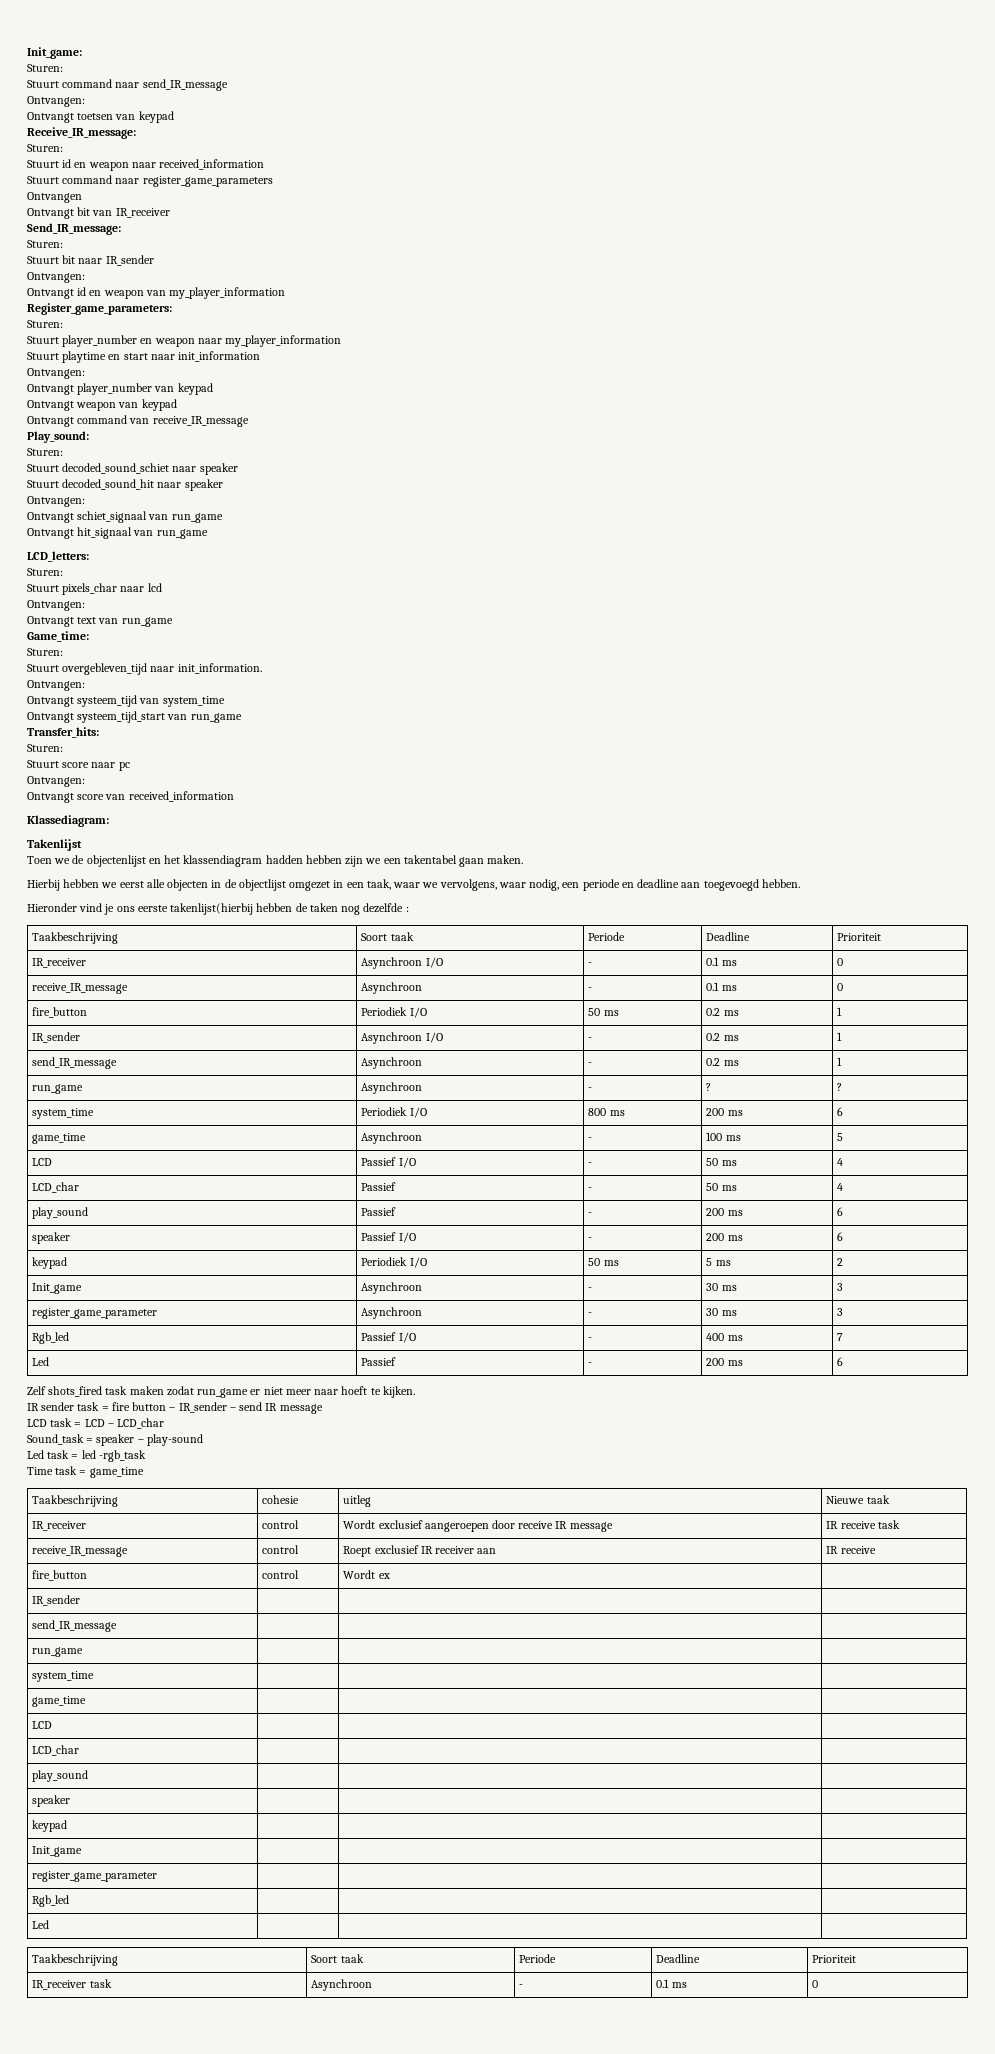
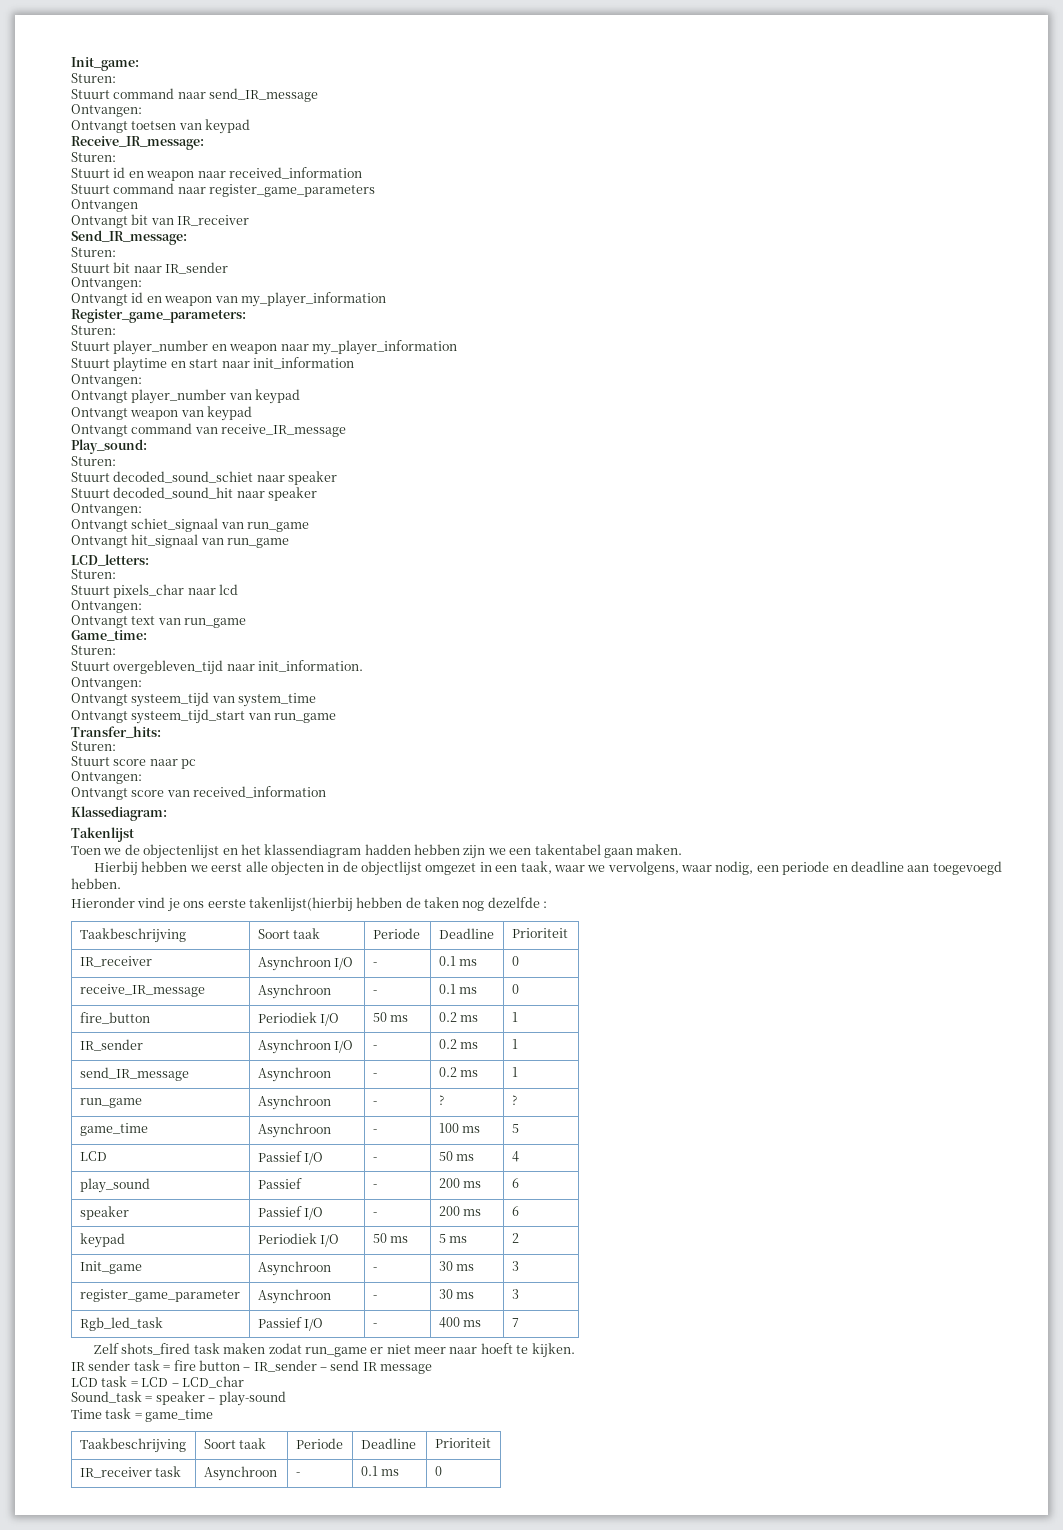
- system_time | Periodiek I/O | 800 ms | 200 ms | 6
- LCD_char | Passief | - | 50 ms | 4
- Rgb_led | Passief I/O | - | 400 ms | 7
+ Rgb_led_task | Passief I/O | - | 400 ms | 7
- Led | Passief | - | 200 ms | 6
- Led task = led -rgb_task
- Taakbeschrijving | cohesie | uitleg | Nieuwe taak
- IR_receiver | control | Wordt exclusief aangeroepen door receive IR message | IR receive task
- receive_IR_message | control | Roept exclusief IR receiver aan | IR receive
- fire_button | control | Wordt ex |
- IR_sender | | |
- send_IR_message | | |
- run_game | | |
- system_time | | |
- game_time | | |
- LCD | | |
- LCD_char | | |
- play_sound | | |
- speaker | | |
- keypad | | |
- Init_game | | |
- register_game_parameter | | |
- Rgb_led | | |
- Led | | |

